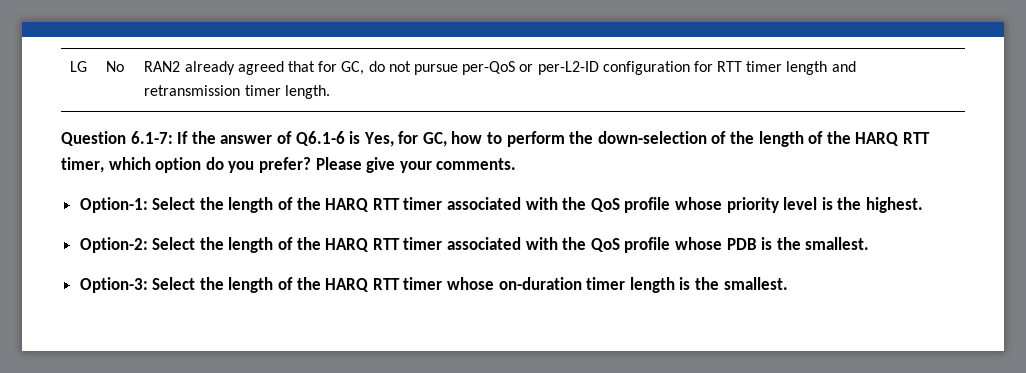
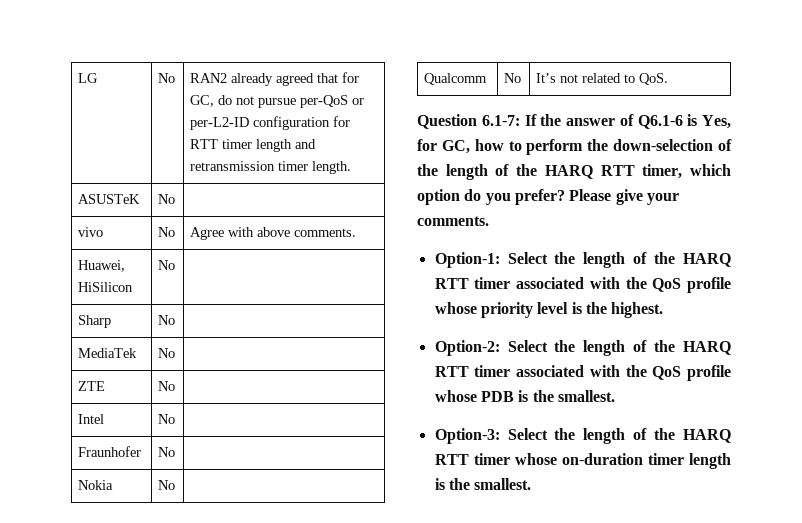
+ ASUSTeK | No |
+ vivo | No | Agree with above comments.
+ Huawei, HiSilicon | No |
+ Sharp | No |
+ MediaTek | No |
+ ZTE | No |
+ Intel | No |
+ Fraunhofer | No |
+ Nokia | No |
+ Qualcomm | No | It’s not related to QoS.

